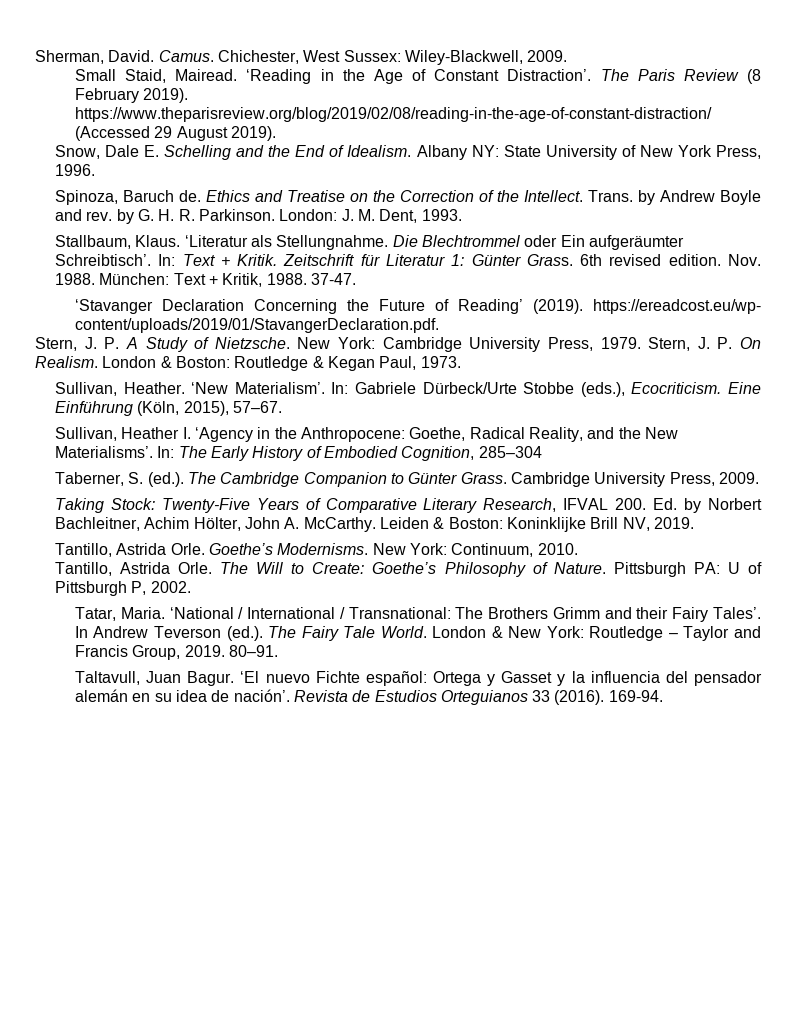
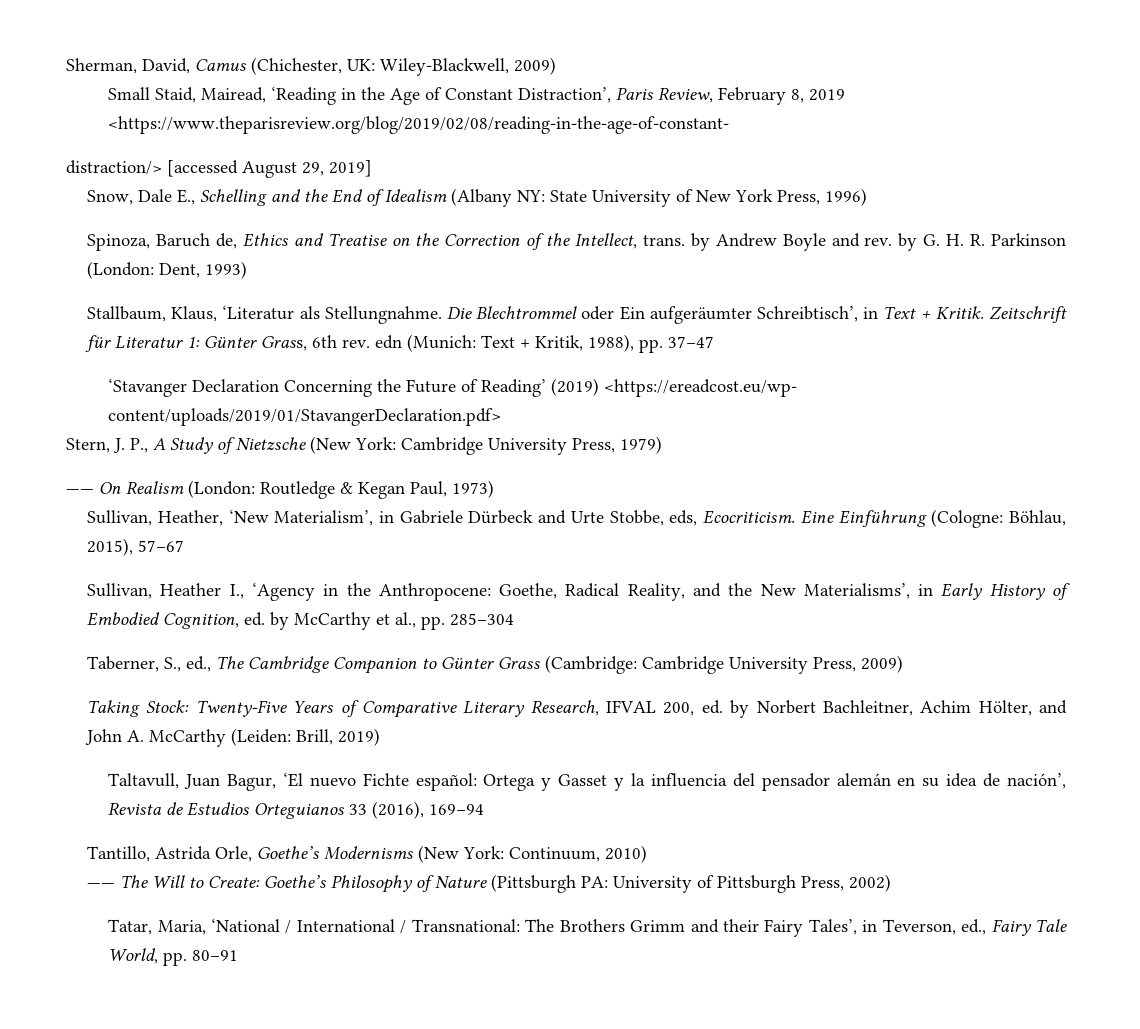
- Sherman, David. Camus. Chichester, West Sussex: Wiley-Blackwell, 2009.
+ Sherman, David, Camus (Chichester, UK: Wiley-Blackwell, 2009)
- Small Staid, Mairead. ‘Reading in the Age of Constant Distraction’. The Paris Review (8 February 2019). https://www.theparisreview.org/blog/2019/02/08/reading-in-the-age-of-constant-distraction/ (Accessed 29 August 2019).
+ Small Staid, Mairead, ‘Reading in the Age of Constant Distraction’, Paris Review, February 8, 2019 <https://www.theparisreview.org/blog/2019/02/08/reading-in-the-age-of-constant-
+ distraction/> [accessed August 29, 2019]
- Snow, Dale E. Schelling and the End of Idealism. Albany NY: State University of New York Press, 1996.
+ Snow, Dale E., Schelling and the End of Idealism (Albany NY: State University of New York Press, 1996)
- Spinoza, Baruch de. Ethics and Treatise on the Correction of the Intellect. Trans. by Andrew Boyle and rev. by G. H. R. Parkinson. London: J. M. Dent, 1993.
+ Spinoza, Baruch de, Ethics and Treatise on the Correction of the Intellect, trans. by Andrew Boyle and rev. by G. H. R. Parkinson (London: Dent, 1993)
- Stallbaum, Klaus. ‘Literatur als Stellungnahme.
+ Stallbaum, Klaus, ‘Literatur als Stellungnahme.
- Die Blechtrommel oder Ein aufgeräumter Schreibtisch’. In: Text + Kritik.
+ Die Blechtrommel oder Ein aufgeräumter Schreibtisch’, in Text + Kritik.
- Zeitschrift für Literatur 1: Günter Grass. 6th revised edition. Nov. 1988. München: Text + Kritik, 1988. 37-47.
+ Zeitschrift für Literatur 1: Günter Grass, 6th rev. edn (Munich: Text + Kritik, 1988), pp. 37–47
- ‘Stavanger Declaration Concerning the Future of Reading’ (2019). https://ereadcost.eu/wp- content/uploads/2019/01/StavangerDeclaration.pdf.
- Stern, J. P. A Study of Nietzsche. New York: Cambridge University Press, 1979. Stern, J. P. On Realism. London & Boston: Routledge & Kegan Paul, 1973.
- Sullivan, Heather. ‘New Materialism’. In: Gabriele Dürbeck/Urte Stobbe (eds.), Ecocriticism. Eine Einführung (Köln, 2015), 57–67.
+ ‘Stavanger Declaration Concerning the Future of Reading’ (2019) <https://ereadcost.eu/wp- content/uploads/2019/01/StavangerDeclaration.pdf>
+ Stern, J. P., A Study of Nietzsche (New York: Cambridge University Press, 1979)
+ —— On Realism (London: Routledge & Kegan Paul, 1973)
+ Sullivan, Heather, ‘New Materialism’, in Gabriele Dürbeck and Urte Stobbe, eds, Ecocriticism. Eine Einführung (Cologne: Böhlau, 2015), 57–67
- Sullivan, Heather I. ‘Agency in the Anthropocene: Goethe, Radical Reality, and the New Materialisms’. In: The Early History of Embodied Cognition, 285–304
+ Sullivan, Heather I., ‘Agency in the Anthropocene: Goethe, Radical Reality, and the New Materialisms’, in Early History of Embodied Cognition, ed. by McCarthy et al., pp. 285–304
- Taberner, S. (ed.). The Cambridge Companion to Günter Grass. Cambridge University Press, 2009.
+ Taberner, S., ed., The Cambridge Companion to Günter Grass (Cambridge: Cambridge University Press, 2009)
- Taking Stock: Twenty-Five Years of Comparative Literary Research, IFVAL 200. Ed. by Norbert Bachleitner, Achim Hölter, John A. McCarthy. Leiden & Boston: Koninklijke Brill NV, 2019.
- Tantillo, Astrida Orle. Goethe’s Modernisms. New York: Continuum, 2010.
- Tantillo, Astrida Orle. The Will to Create: Goethe’s Philosophy of Nature. Pittsburgh PA: U of Pittsburgh P, 2002.
- Tatar, Maria. ‘National / International / Transnational: The Brothers Grimm and their Fairy Tales’. In Andrew Teverson (ed.). The Fairy Tale World. London & New York: Routledge – Taylor and Francis Group, 2019. 80–91.
+ Taking Stock: Twenty-Five Years of Comparative Literary Research, IFVAL 200, ed. by Norbert Bachleitner, Achim Hölter, and John A. McCarthy (Leiden: Brill, 2019)
- Taltavull, Juan Bagur. ‘El nuevo Fichte español: Ortega y Gasset y la influencia del pensador alemán en su idea de nación’. Revista de Estudios Orteguianos 33 (2016). 169-94.
+ Taltavull, Juan Bagur, ‘El nuevo Fichte español: Ortega y Gasset y la influencia del pensador alemán en su idea de nación’, Revista de Estudios Orteguianos 33 (2016), 169–94
+ Tantillo, Astrida Orle, Goethe’s Modernisms (New York: Continuum, 2010)
+ —— The Will to Create: Goethe’s Philosophy of Nature (Pittsburgh PA: University of Pittsburgh Press, 2002)
+ Tatar, Maria, ‘National / International / Transnational: The Brothers Grimm and their Fairy Tales’, in Teverson, ed., Fairy Tale World, pp. 80–91

